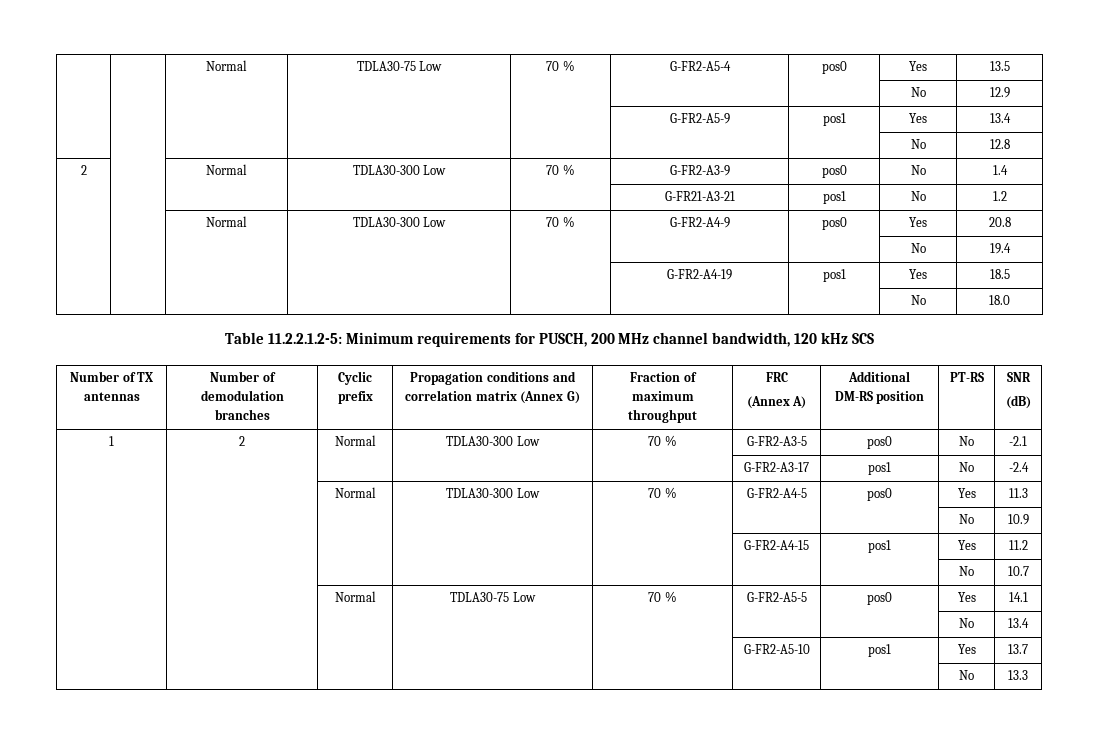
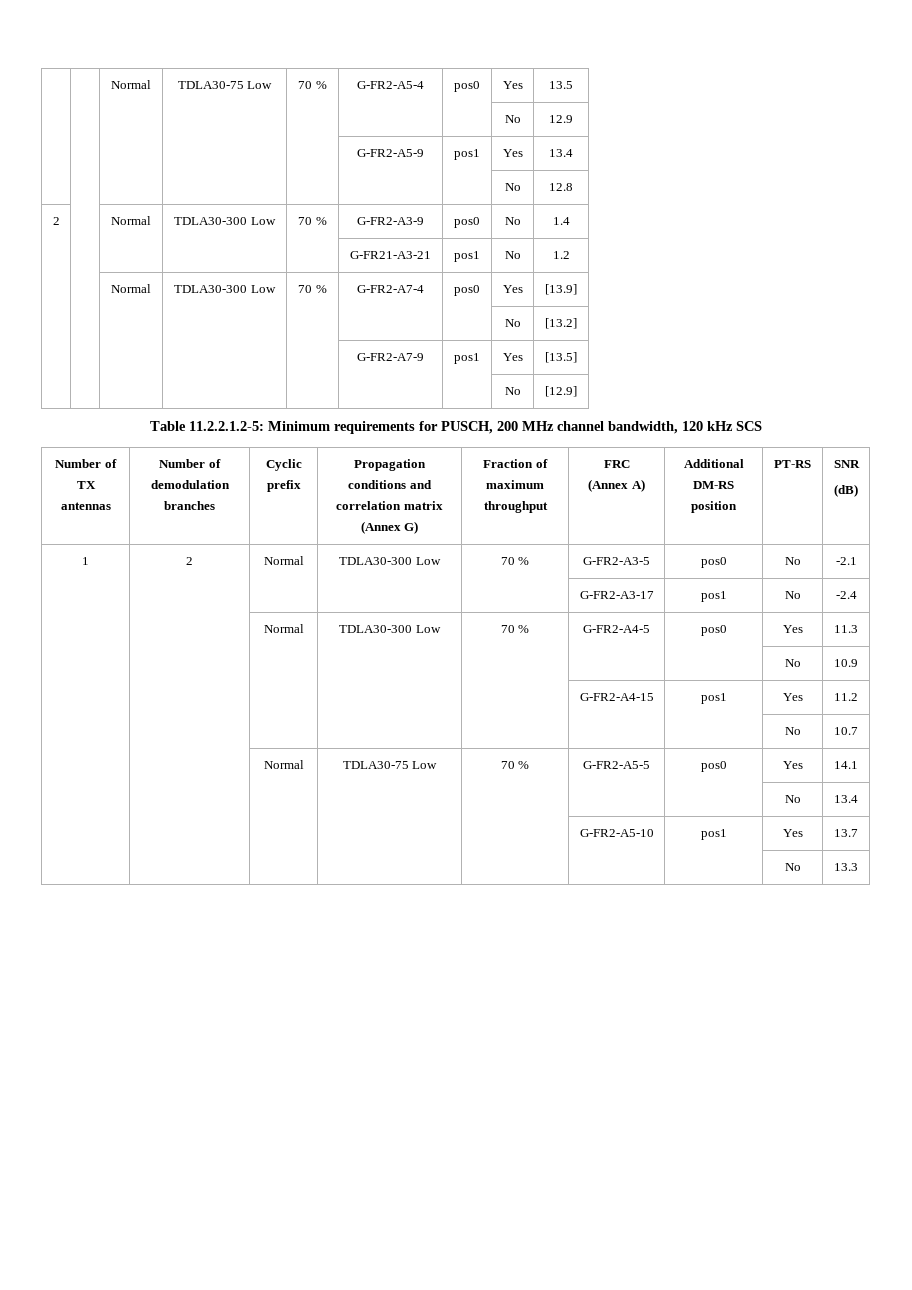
- | | Normal | TDLA30-300 Low | 70 % | G-FR2-A4-9 | pos0 | Yes | 20.8
- | | | | | | | No | 19.4
- | | | | | G-FR2-A4-19 | pos1 | Yes | 18.5
- | | | | | | | No | 18.0
+ | | Normal | TDLA30-300 Low | 70 % | G-FR2-A7-4 | pos0 | Yes | [13.9]
+ | | | | | | | No | [13.2]
+ | | | | | G-FR2-A7-9 | pos1 | Yes | [13.5]
+ | | | | | | | No | [12.9]

